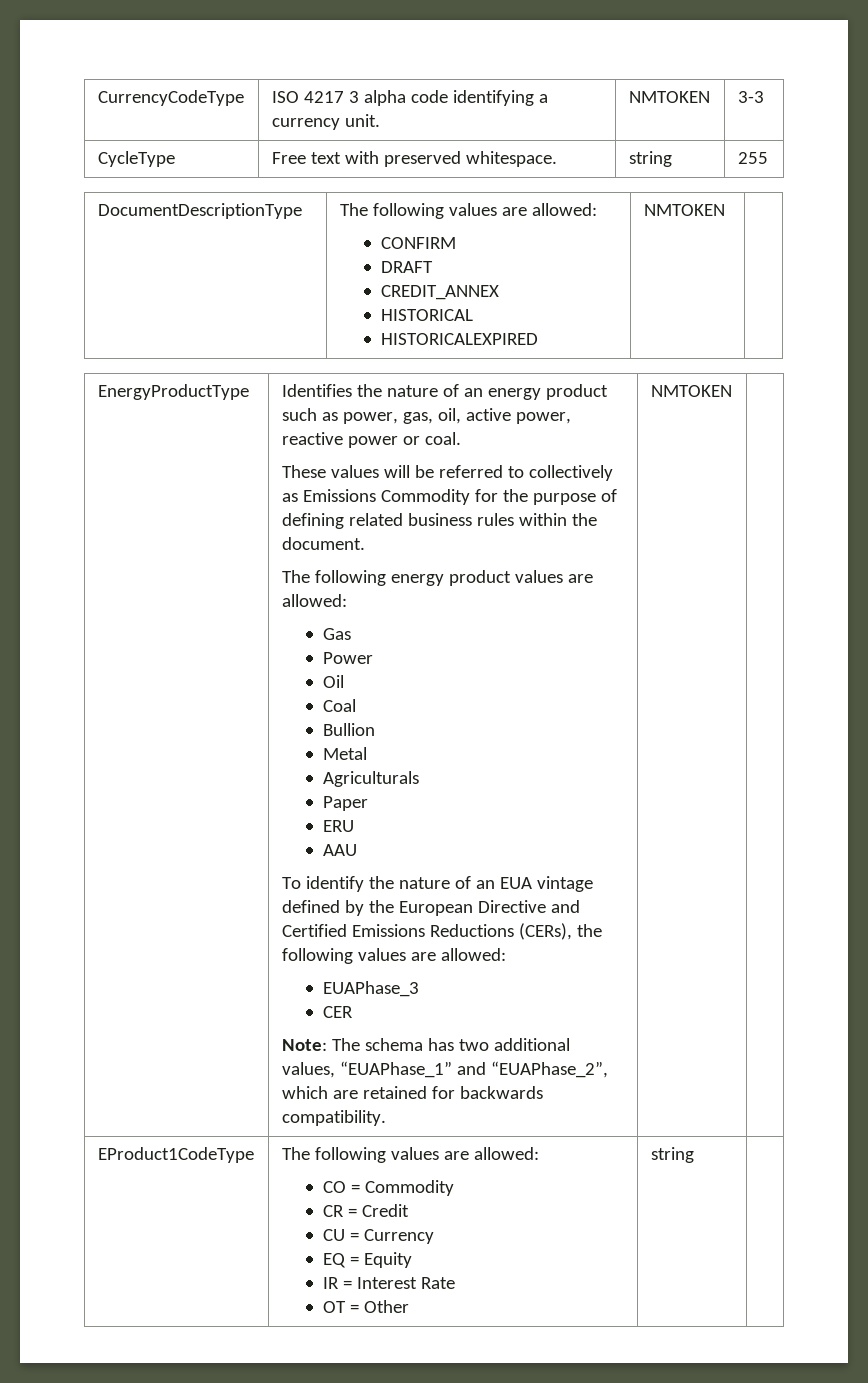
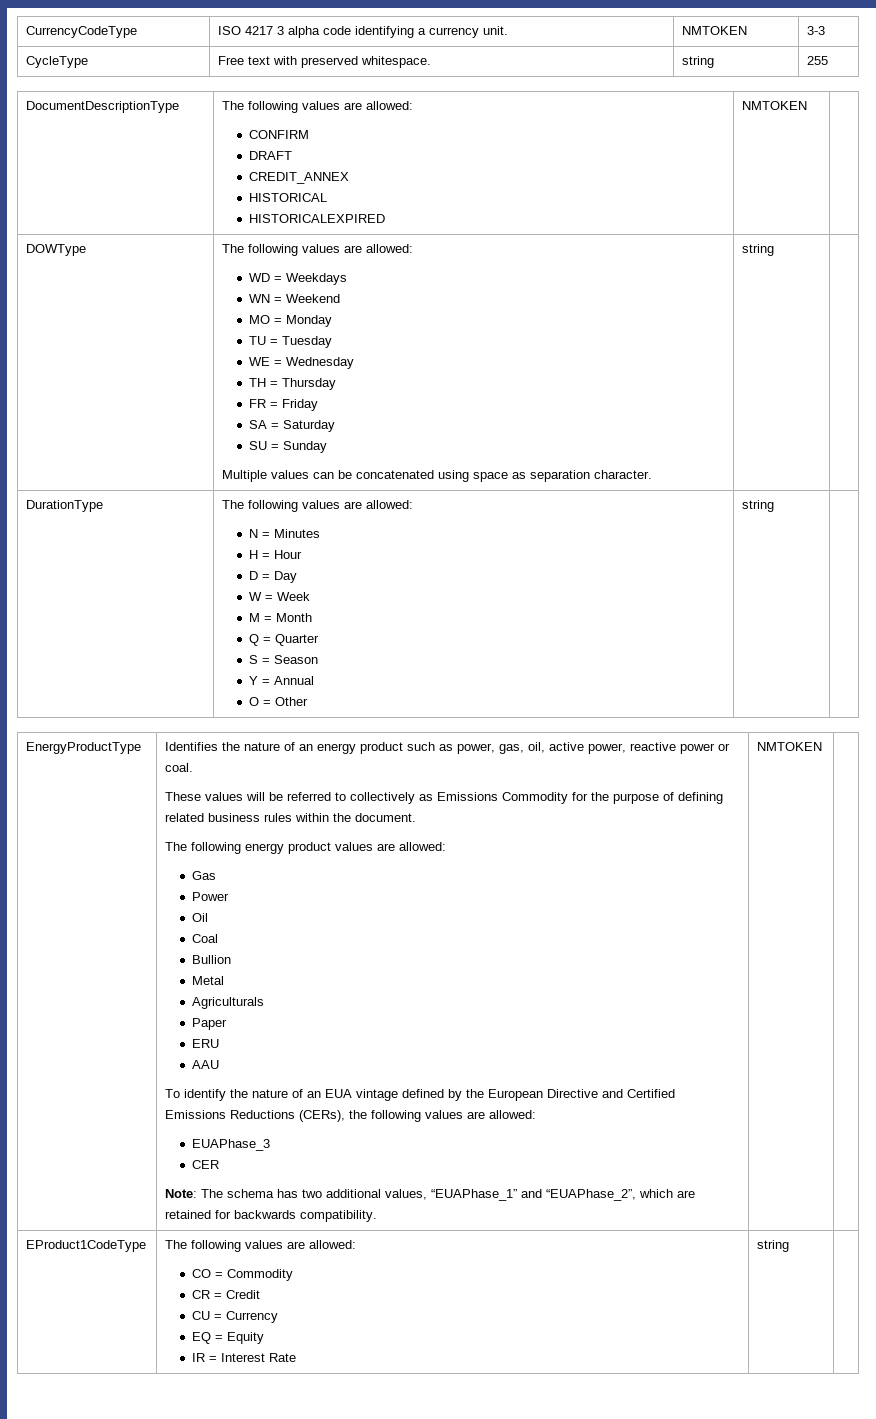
+ DOWType | The following values are allowed:
+ WD = Weekdays
+ WN = Weekend
+ MO = Monday
+ TU = Tuesday
+ WE = Wednesday
+ TH = Thursday
+ FR = Friday
+ SA = Saturday
+ SU = Sunday
+ Multiple values can be concatenated using space as separation character. | string |
+ DurationType | The following values are allowed:
+ N = Minutes
+ H = Hour
+ D = Day
+ W = Week
+ M = Month
+ Q = Quarter
+ S = Season
+ Y = Annual
+ O = Other | string |
  EProduct1CodeType | The following values are allowed:
  CO = Commodity
  CR = Credit
  CU = Currency
  EQ = Equity
- IR = Interest Rate
- OT = Other | string |
+ IR = Interest Rate | string |

